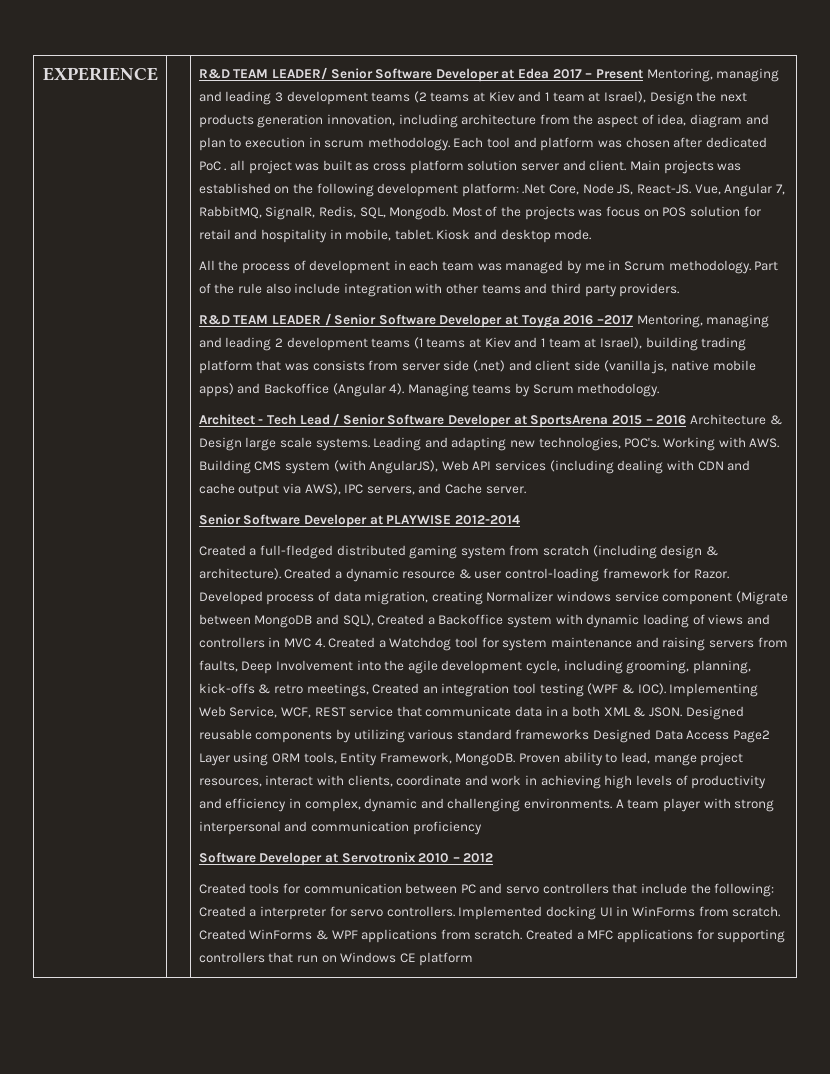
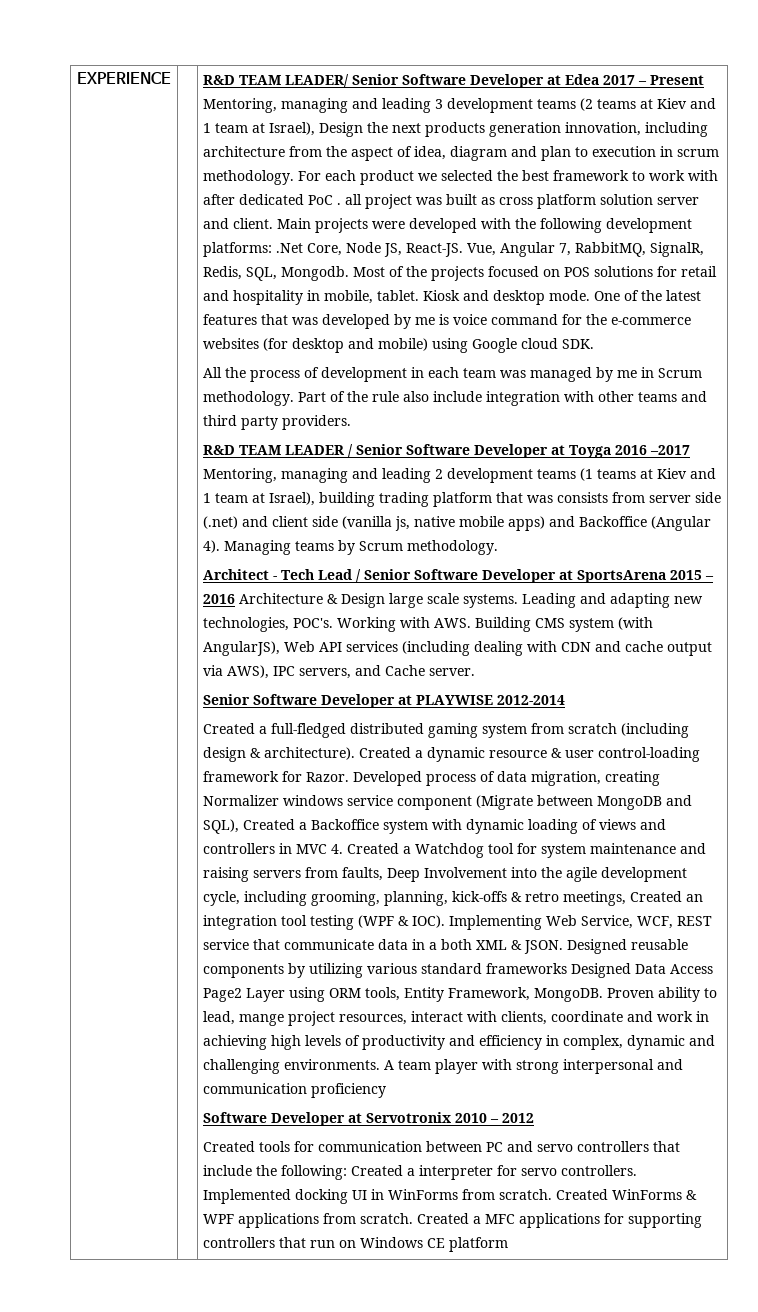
- Each tool and platform was chosen after dedicated PoC . all project was built as cross platform solution server and client.
+ For each product we selected the best framework to work with after dedicated PoC . all project was built as cross platform solution server and client.
- Main projects was established on the following development platform: .Net Core, Node JS, React-JS.
+ Main projects were developed with the following development platforms: .Net Core, Node JS, React-JS.
- Most of the projects was focus on POS solution for retail and hospitality in mobile, tablet.
+ Most of the projects focused on POS solutions for retail and hospitality in mobile, tablet.
+ One of the latest features that was developed by me is voice command for the e-commerce websites (for desktop and mobile) using Google cloud SDK.

